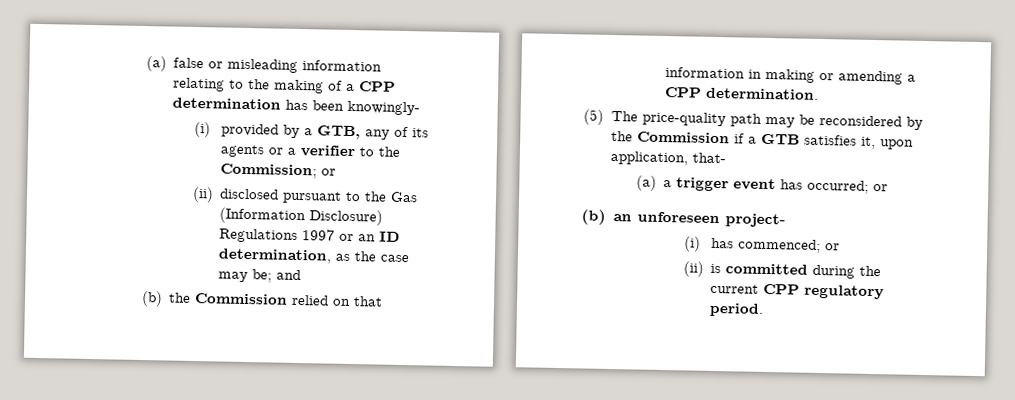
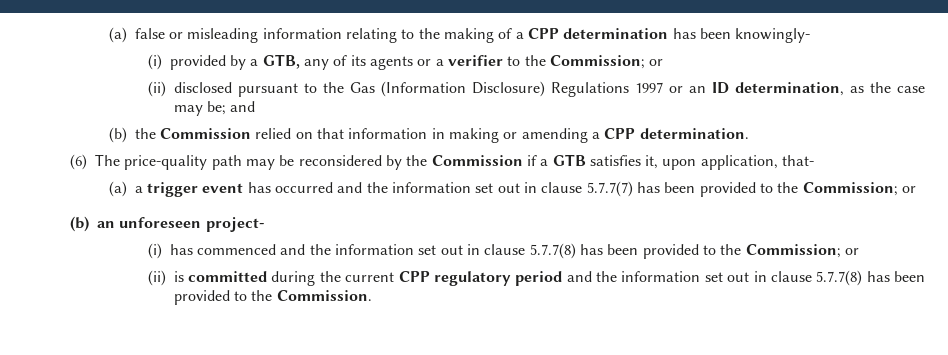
- (5) The price-quality path may be reconsidered by the Commission if a GTB satisfies it, upon application, that-
+ (6) The price-quality path may be reconsidered by the Commission if a GTB satisfies it, upon application, that-
- (a) a trigger event has occurred; or
+ (a) a trigger event has occurred and the information set out in clause 5.7.7(7) has been provided to the Commission; or
- (i) has commenced; or
+ (i) has commenced and the information set out in clause 5.7.7(8) has been provided to the Commission; or
- (ii) is committed during the current CPP regulatory period.
+ (ii) is committed during the current CPP regulatory period and the information set out in clause 5.7.7(8) has been provided to the Commission.

